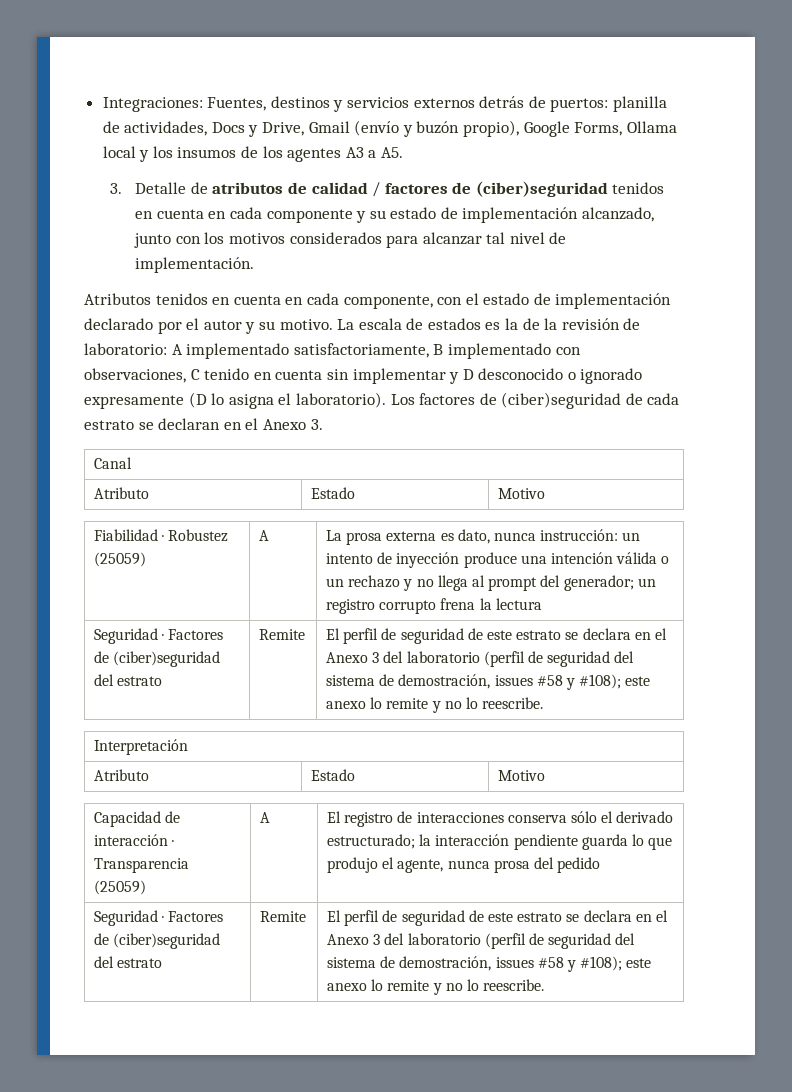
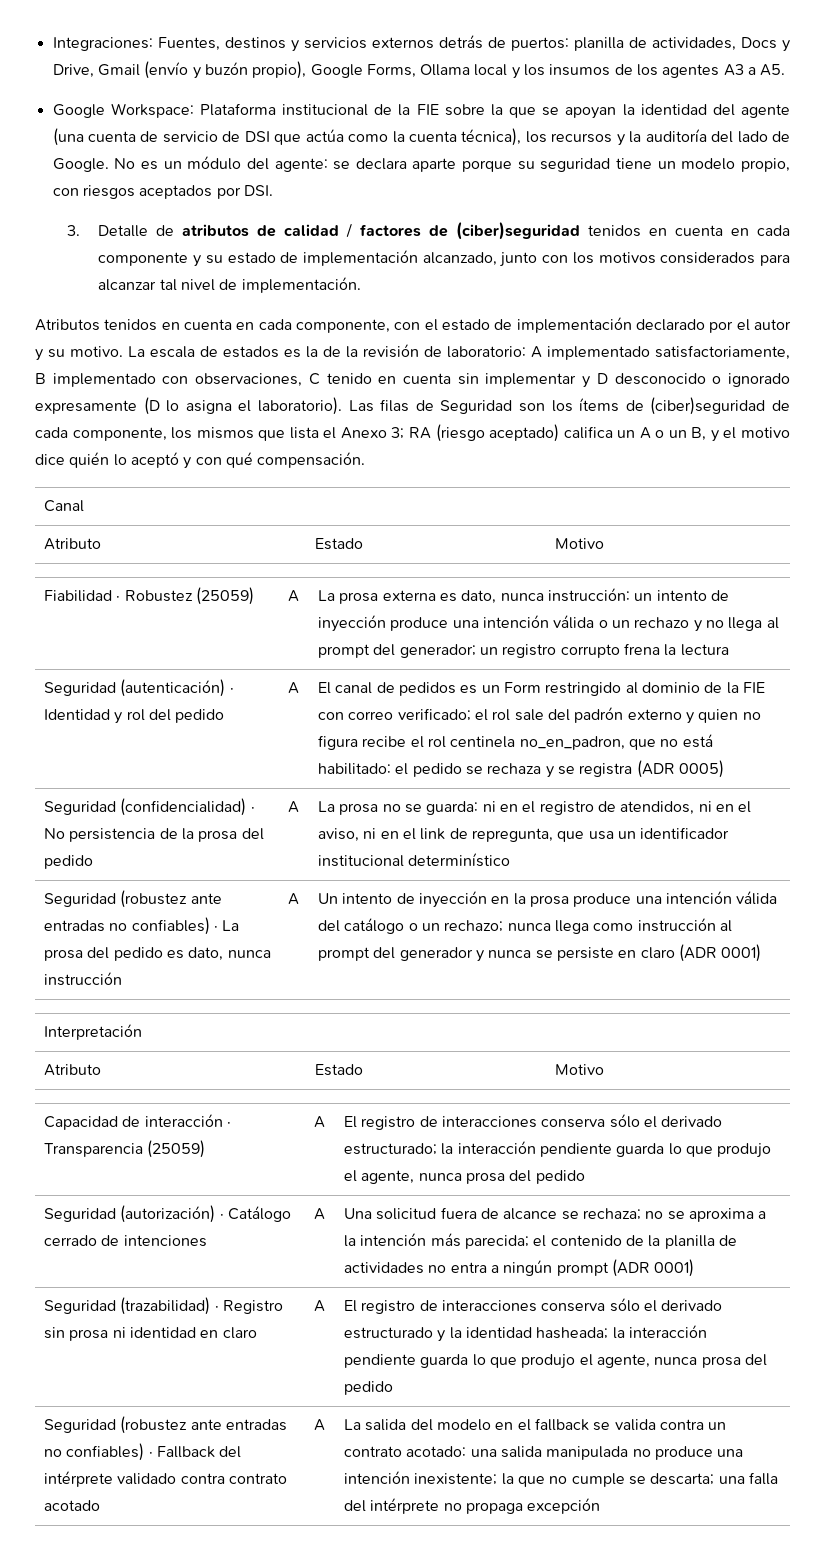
+ Google Workspace: Plataforma institucional de la FIE sobre la que se apoyan la identidad del agente (una cuenta de servicio de DSI que actúa como la cuenta técnica), los recursos y la auditoría del lado de Google. No es un módulo del agente: se declara aparte porque su seguridad tiene un modelo propio, con riesgos aceptados por DSI.
- Los factores de (ciber)seguridad de cada estrato se declaran en el Anexo 3.
+ Las filas de Seguridad son los ítems de (ciber)seguridad de cada componente, los mismos que lista el Anexo 3; RA (riesgo aceptado) califica un A o un B, y el motivo dice quién lo aceptó y con qué compensación.
  Fiabilidad · Robustez (25059) | A | La prosa externa es dato, nunca instrucción: un intento de inyección produce una intención válida o un rechazo y no llega al prompt del generador; un registro corrupto frena la lectura
- Seguridad · Factores de (ciber)seguridad del estrato | Remite | El perfil de seguridad de este estrato se declara en el Anexo 3 del laboratorio (perfil de seguridad del sistema de demostración, issues #58 y #108); este anexo lo remite y no lo reescribe.
+ Seguridad (autenticación) · Identidad y rol del pedido | A | El canal de pedidos es un Form restringido al dominio de la FIE con correo verificado; el rol sale del padrón externo y quien no figura recibe el rol centinela no_en_padron, que no está habilitado: el pedido se rechaza y se registra (ADR 0005)
+ Seguridad (confidencialidad) · No persistencia de la prosa del pedido | A | La prosa no se guarda: ni en el registro de atendidos, ni en el aviso, ni en el link de repregunta, que usa un identificador institucional determinístico
+ Seguridad (robustez ante entradas no confiables) · La prosa del pedido es dato, nunca instrucción | A | Un intento de inyección en la prosa produce una intención válida del catálogo o un rechazo; nunca llega como instrucción al prompt del generador y nunca se persiste en claro (ADR 0001)
  Capacidad de interacción · Transparencia (25059) | A | El registro de interacciones conserva sólo el derivado estructurado; la interacción pendiente guarda lo que produjo el agente, nunca prosa del pedido
- Seguridad · Factores de (ciber)seguridad del estrato | Remite | El perfil de seguridad de este estrato se declara en el Anexo 3 del laboratorio (perfil de seguridad del sistema de demostración, issues #58 y #108); este anexo lo remite y no lo reescribe.
+ Seguridad (autorización) · Catálogo cerrado de intenciones | A | Una solicitud fuera de alcance se rechaza; no se aproxima a la intención más parecida; el contenido de la planilla de actividades no entra a ningún prompt (ADR 0001)
+ Seguridad (trazabilidad) · Registro sin prosa ni identidad en claro | A | El registro de interacciones conserva sólo el derivado estructurado y la identidad hasheada; la interacción pendiente guarda lo que produjo el agente, nunca prosa del pedido
+ Seguridad (robustez ante entradas no confiables) · Fallback del intérprete validado contra contrato acotado | A | La salida del modelo en el fallback se valida contra un contrato acotado: una salida manipulada no produce una intención inexistente; la que no cumple se descarta; una falla del intérprete no propaga excepción

